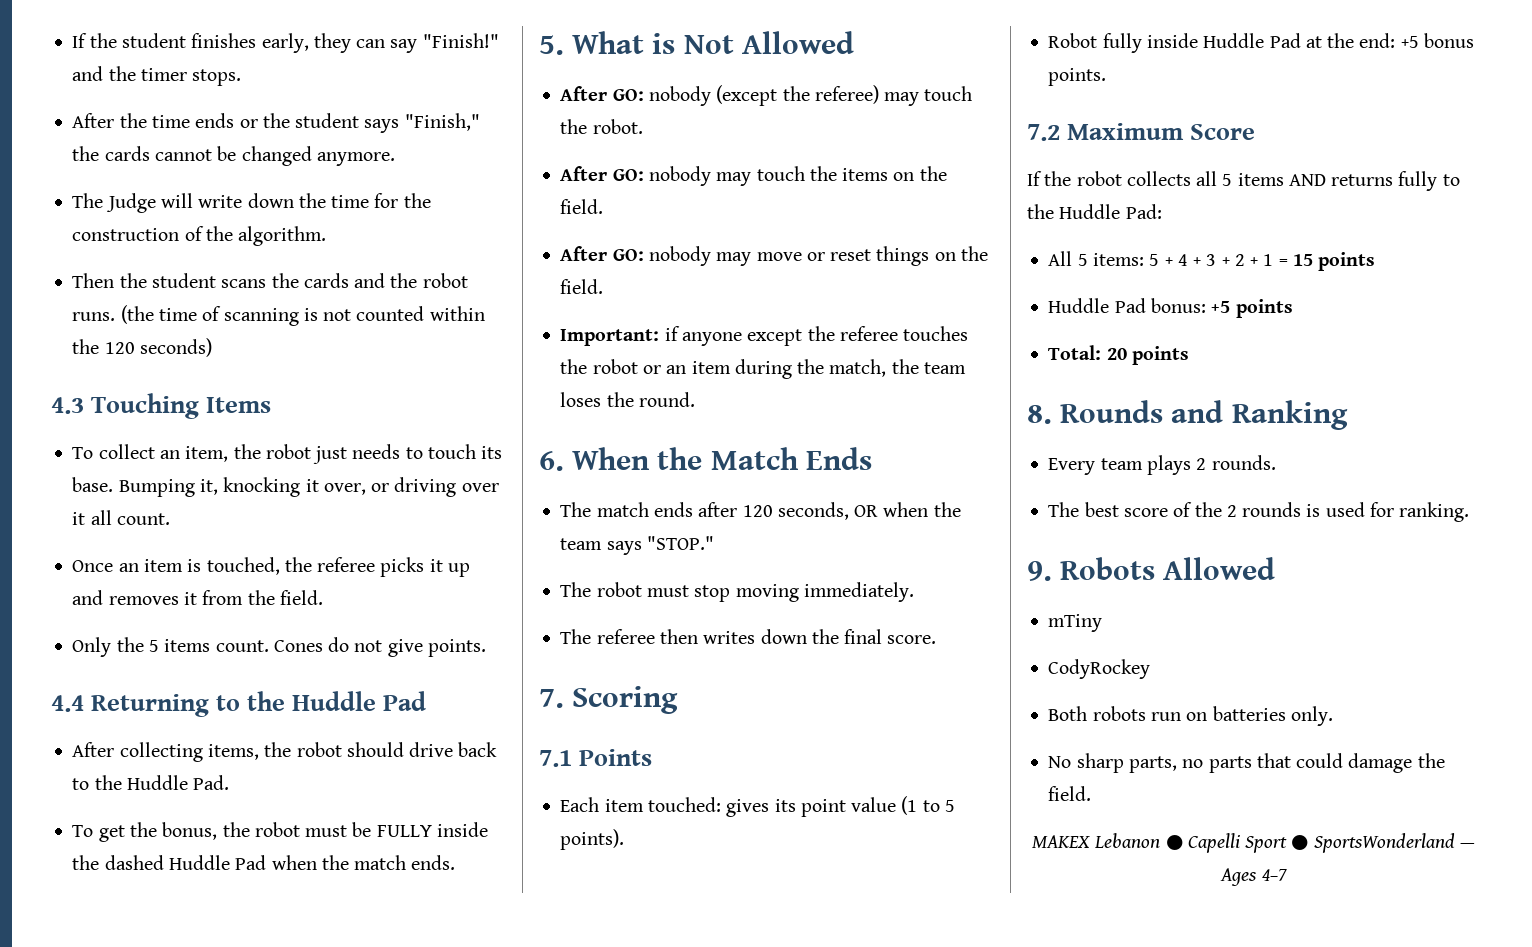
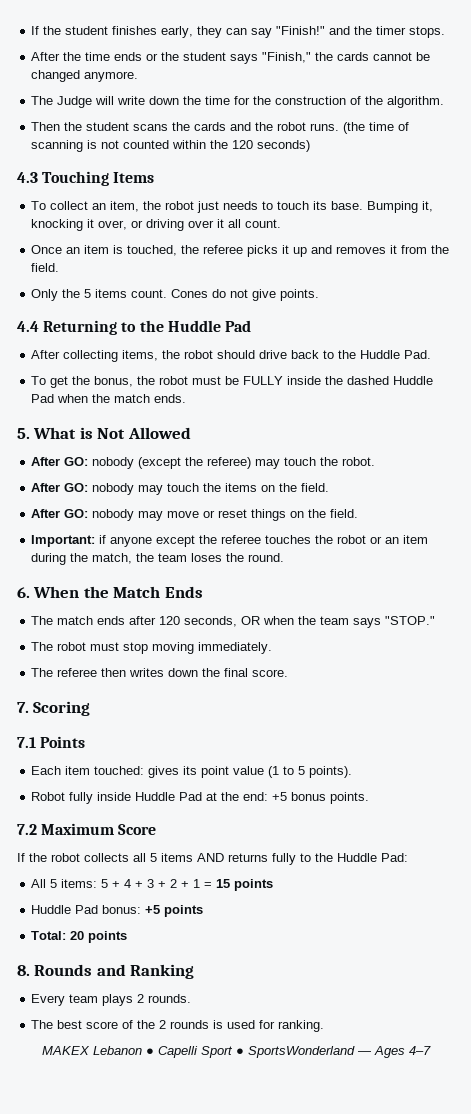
- 9. Robots Allowed
- mTiny
- CodyRockey
- Both robots run on batteries only.
- No sharp parts, no parts that could damage the field.

